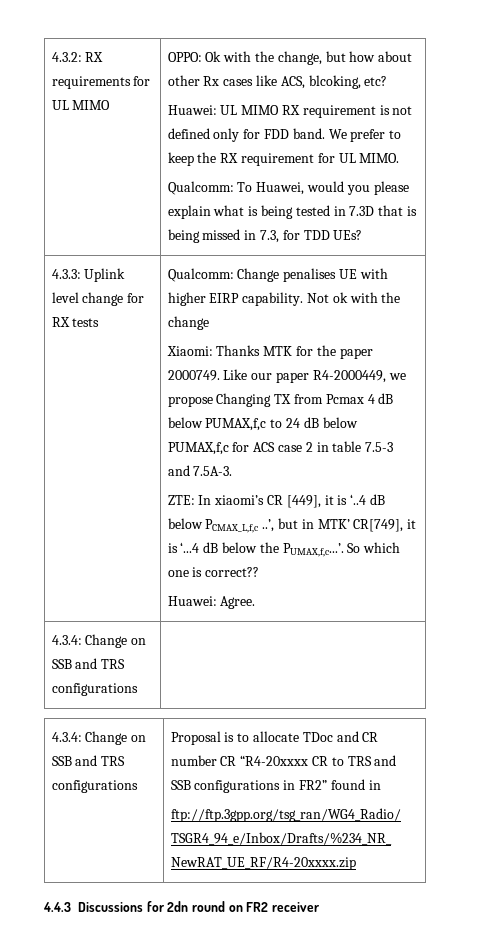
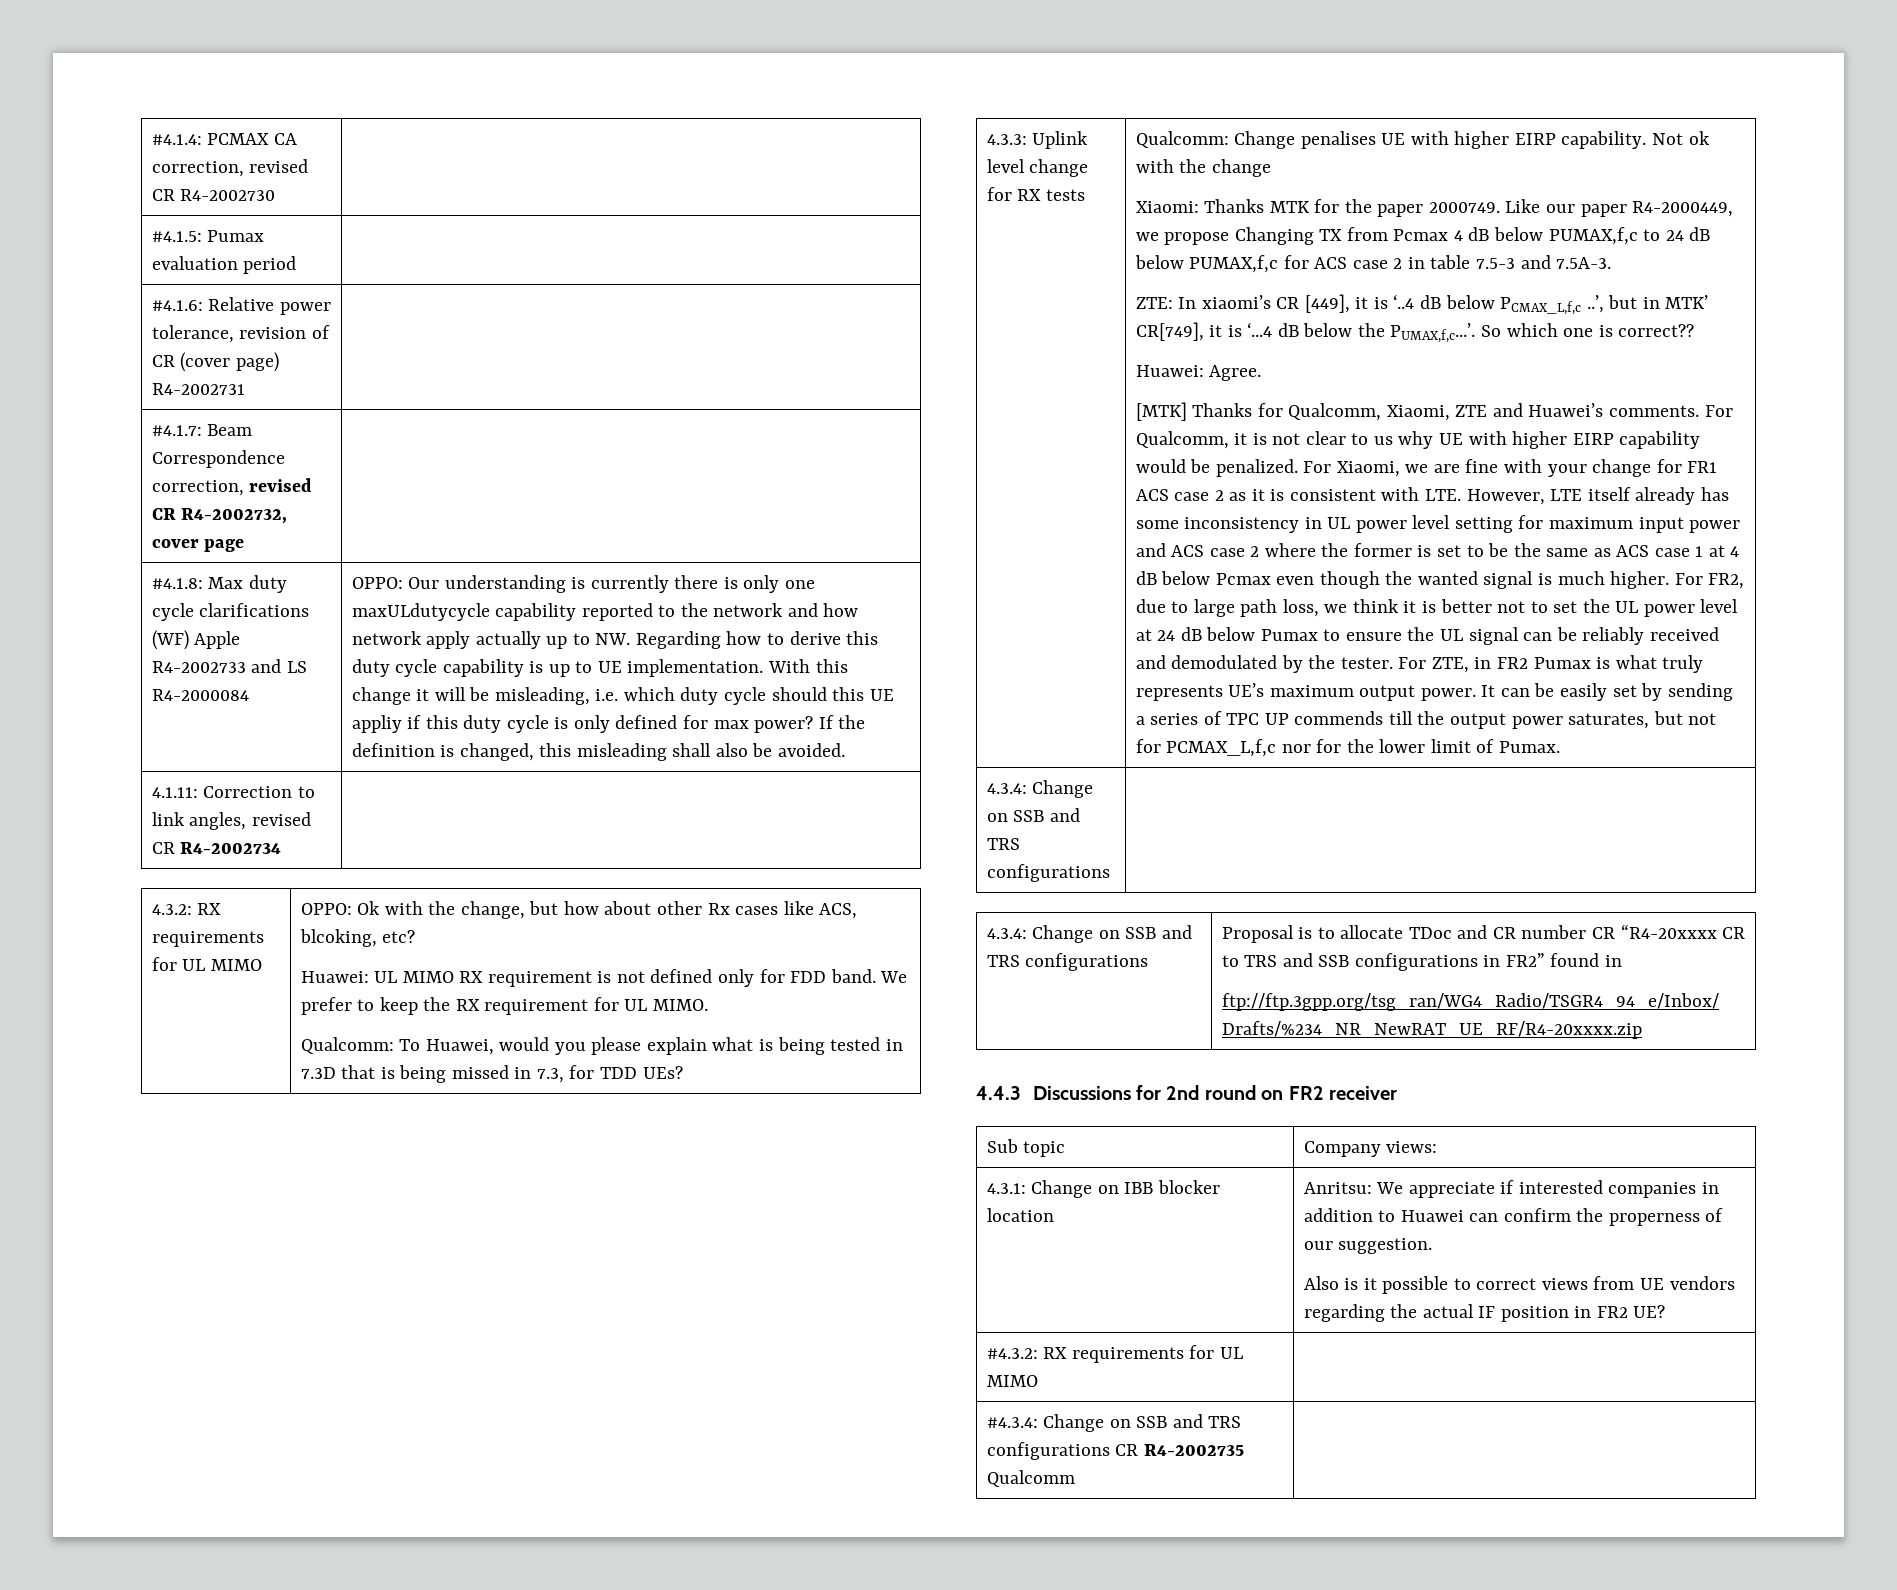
+ #4.1.4: PCMAX CA correction, revised CR R4-2002730 |
+ #4.1.5: Pumax evaluation period |
+ #4.1.6: Relative power tolerance, revision of CR (cover page) R4-2002731 |
+ #4.1.7: Beam Correspondence correction, revised CR R4-2002732, cover page |
+ #4.1.8: Max duty cycle clarifications (WF) Apple R4-2002733 and LS R4-2000084 | OPPO: Our understanding is currently there is only one maxULdutycycle capability reported to the network and how network apply actually up to NW. Regarding how to derive this duty cycle capability is up to UE implementation. With this change it will be misleading, i.e. which duty cycle should this UE appliy if this duty cycle is only defined for max power? If the definition is changed, this misleading shall also be avoided.
+ 4.1.11: Correction to link angles, revised CR R4-2002734 |
+ [MTK] Thanks for Qualcomm, Xiaomi, ZTE and Huawei’s comments. For Qualcomm, it is not clear to us why UE with higher EIRP capability would be penalized. For Xiaomi, we are fine with your change for FR1 ACS case 2 as it is consistent with LTE. However, LTE itself already has some inconsistency in UL power level setting for maximum input power and ACS case 2 where the former is set to be the same as ACS case 1 at 4 dB below Pcmax even though the wanted signal is much higher. For FR2, due to large path loss, we think it is better not to set the UL power level at 24 dB below Pumax to ensure the UL signal can be reliably received and demodulated by the tester. For ZTE, in FR2 Pumax is what truly represents UE’s maximum output power. It can be easily set by sending a series of TPC UP commends till the output power saturates, but not for PCMAX_L,f,c nor for the lower limit of Pumax.
- 4.4.3 Discussions for 2dn round on FR2 receiver
+ 4.4.3 Discussions for 2nd round on FR2 receiver
+ Sub topic | Company views:
+ 4.3.1: Change on IBB blocker location | Anritsu: We appreciate if interested companies in addition to Huawei can confirm the properness of our suggestion.
+ Also is it possible to correct views from UE vendors regarding the actual IF position in FR2 UE?
+ #4.3.2: RX requirements for UL MIMO |
+ #4.3.4: Change on SSB and TRS configurations CR R4-2002735 Qualcomm |

